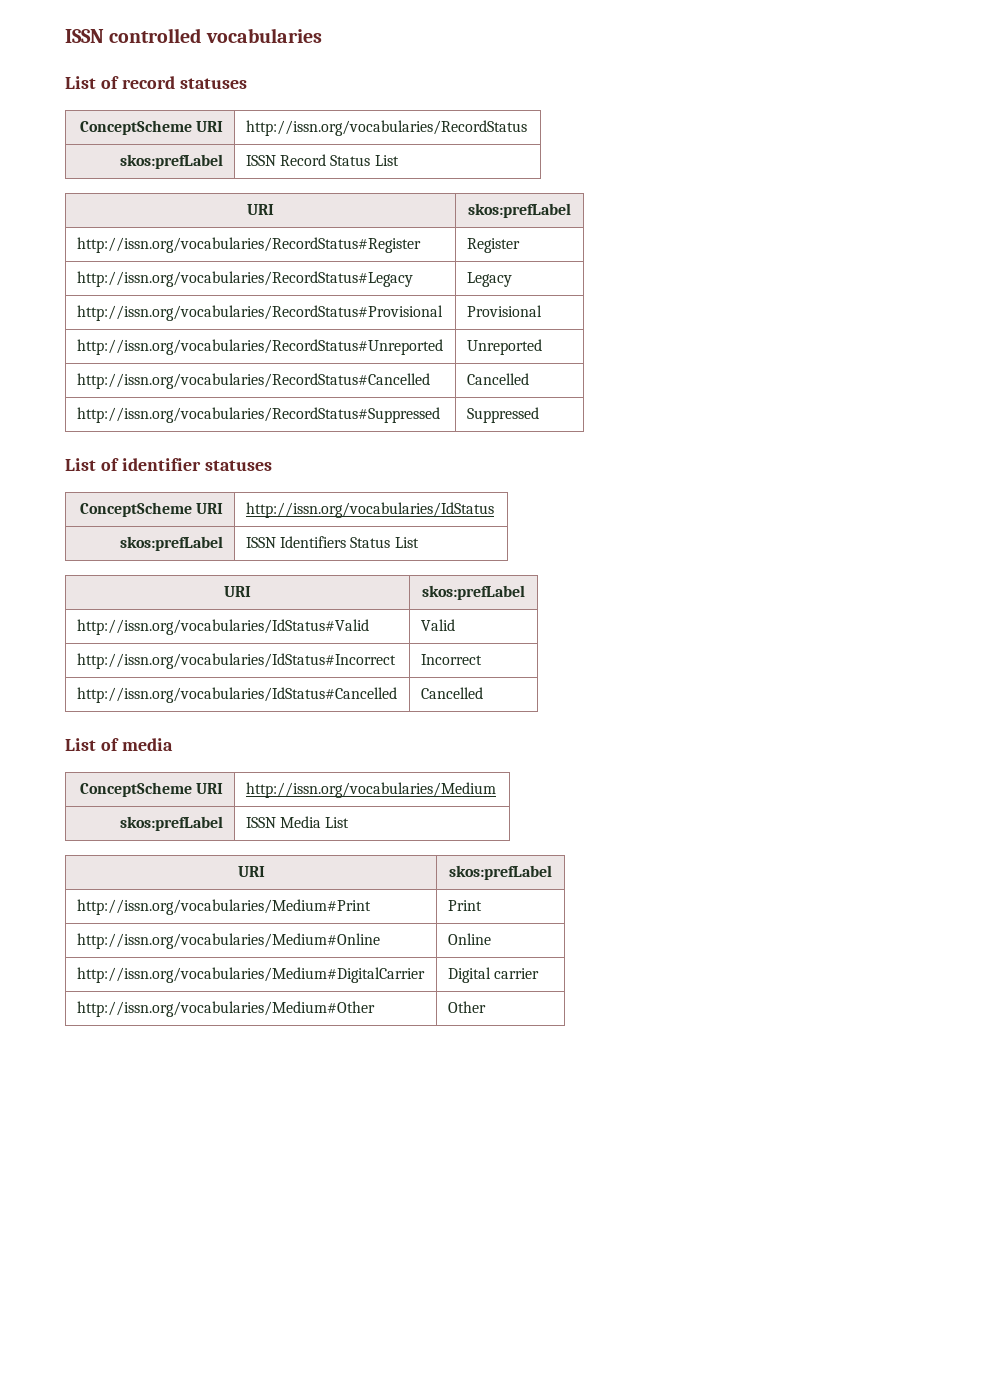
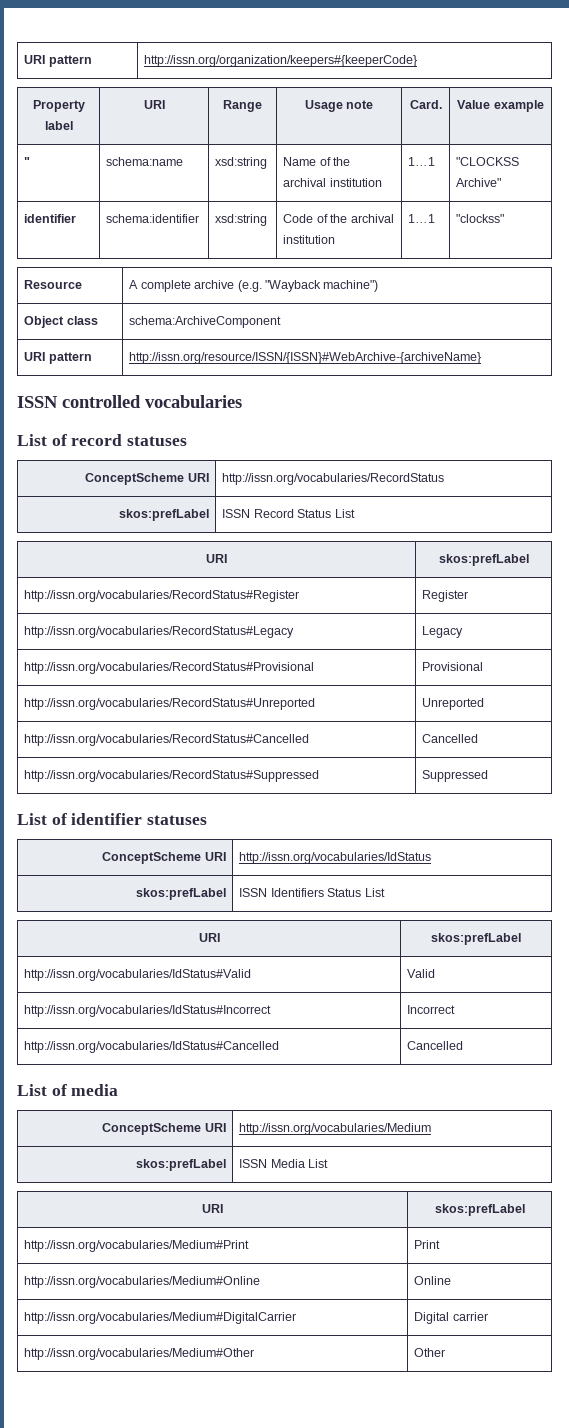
+ URI pattern | http://issn.org/organization/keepers#{keeperCode}
+ Property label | URI | Range | Usage note | Card. | Value example
+ " | schema:name | xsd:string | Name of the archival institution | 1…1 | "CLOCKSS Archive"
+ identifier | schema:identifier | xsd:string | Code of the archival institution | 1…1 | "clockss"
+ Resource | A complete archive (e.g. "Wayback machine")
+ Object class | schema:ArchiveComponent
+ URI pattern | http://issn.org/resource/ISSN/{ISSN}#WebArchive-{archiveName}

